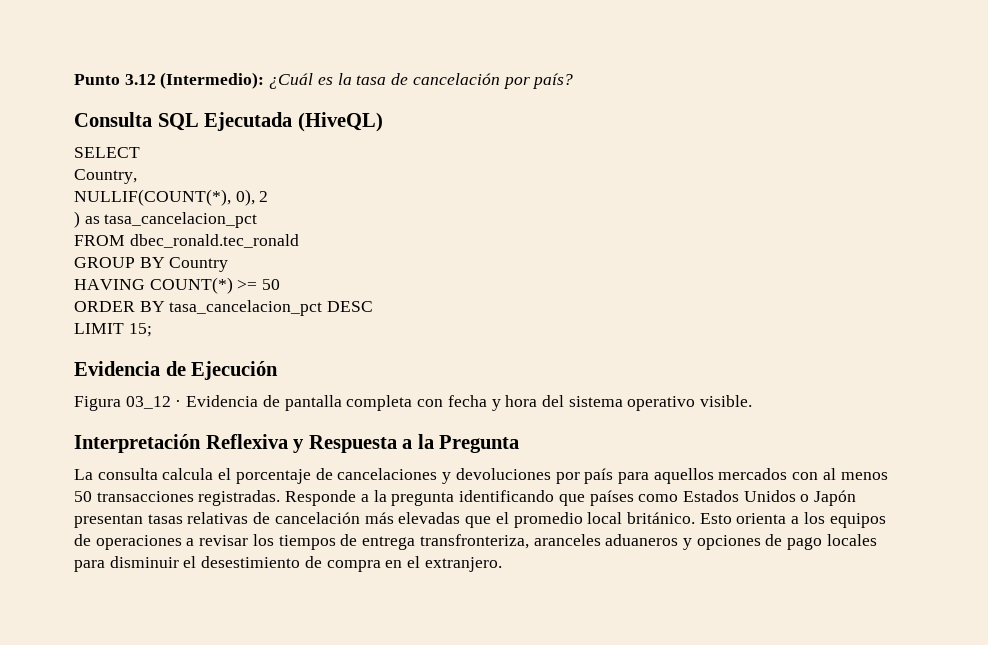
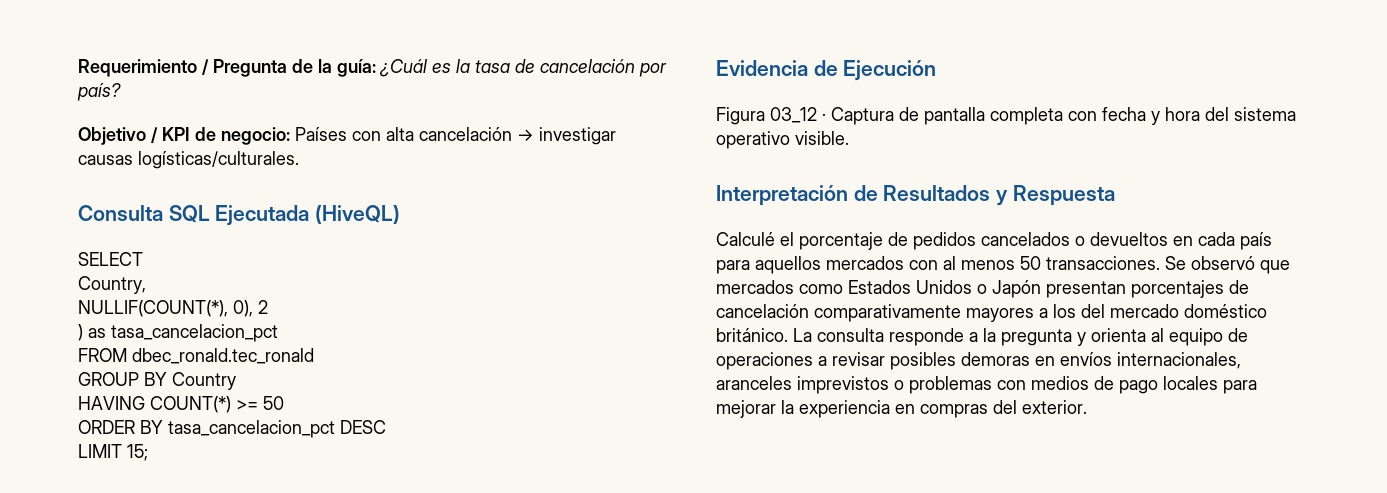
- Punto 3.12 (Intermedio): ¿Cuál es la tasa de cancelación por país?
+ Requerimiento / Pregunta de la guía: ¿Cuál es la tasa de cancelación por país?
+ Objetivo / KPI de negocio: Países con alta cancelación → investigar causas logísticas/culturales.
- Figura 03_12 · Evidencia de pantalla completa con fecha y hora del sistema operativo visible.
+ Figura 03_12 · Captura de pantalla completa con fecha y hora del sistema operativo visible.
- Interpretación Reflexiva y Respuesta a la Pregunta
- La consulta calcula el porcentaje de cancelaciones y devoluciones por país para aquellos mercados con al menos 50 transacciones registradas. Responde a la pregunta identificando que países como Estados Unidos o Japón presentan tasas relativas de cancelación más elevadas que el promedio local británico. Esto orienta a los equipos de operaciones a revisar los tiempos de entrega transfronteriza, aranceles aduaneros y opciones de pago locales para disminuir el desestimiento de compra en el extranjero.
+ Interpretación de Resultados y Respuesta
+ Calculé el porcentaje de pedidos cancelados o devueltos en cada país para aquellos mercados con al menos 50 transacciones. Se observó que mercados como Estados Unidos o Japón presentan porcentajes de cancelación comparativamente mayores a los del mercado doméstico británico. La consulta responde a la pregunta y orienta al equipo de operaciones a revisar posibles demoras en envíos internacionales, aranceles imprevistos o problemas con medios de pago locales para mejorar la experiencia en compras del exterior.

